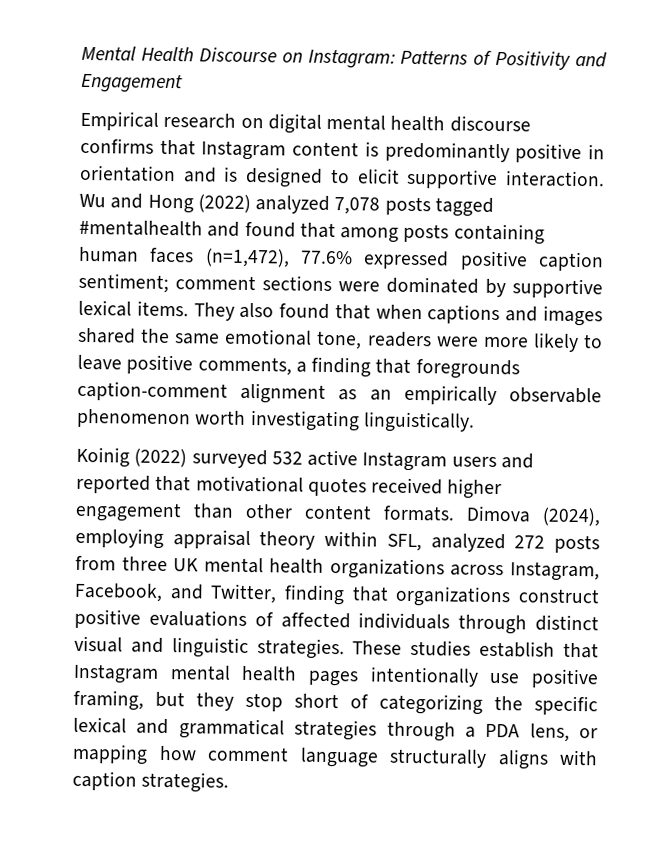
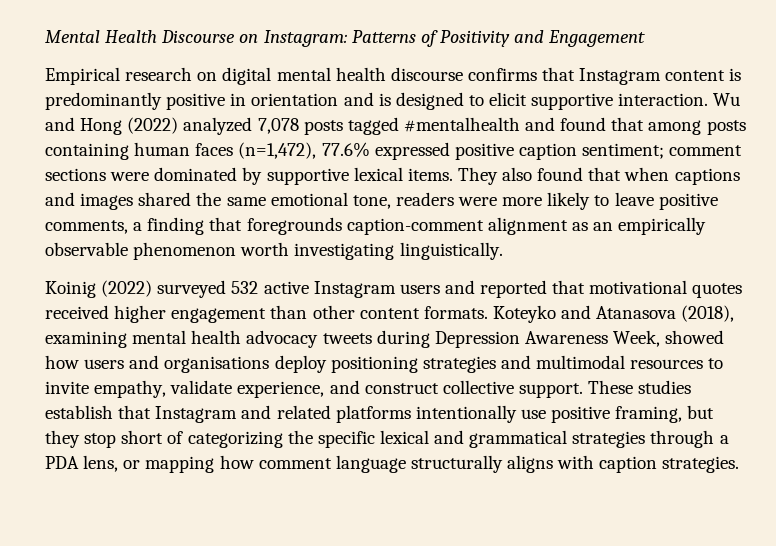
- Dimova (2024), employing appraisal theory within SFL, analyzed 272 posts from three UK mental health organizations across Instagram, Facebook, and Twitter, finding that organizations construct positive evaluations of affected individuals through distinct visual and linguistic strategies.
+ Koteyko and Atanasova (2018), examining mental health advocacy tweets during Depression Awareness Week, showed how users and organisations deploy positioning strategies and multimodal resources to invite empathy, validate experience, and construct collective support.
- These studies establish that Instagram mental health pages intentionally use positive framing, but they stop short of categorizing the specific lexical and grammatical strategies through a PDA lens, or mapping how comment language structurally aligns with caption strategies.
+ These studies establish that Instagram and related platforms intentionally use positive framing, but they stop short of categorizing the specific lexical and grammatical strategies through a PDA lens, or mapping how comment language structurally aligns with caption strategies.

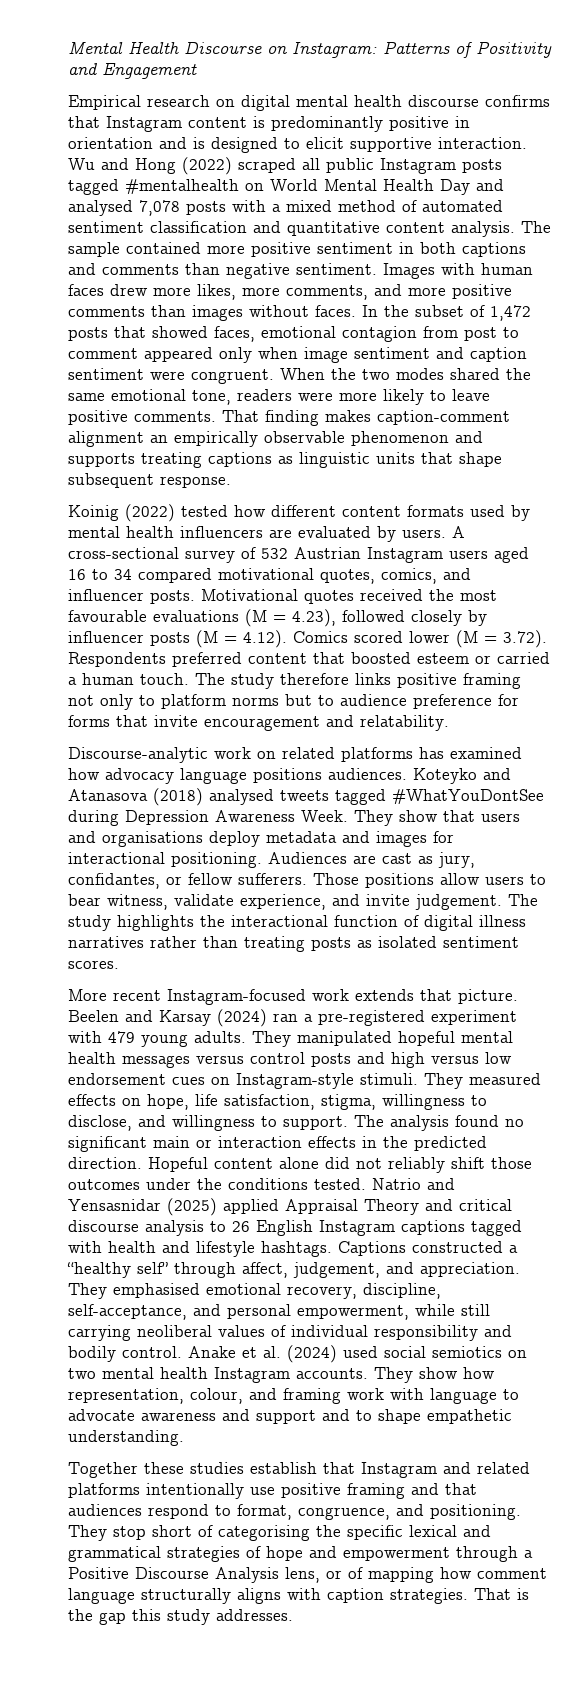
- Wu and Hong (2022) analyzed 7,078 posts tagged #mentalhealth and found that among posts containing human faces (n=1,472), 77.6% expressed positive caption sentiment; comment sections were dominated by supportive lexical items. They also found that when captions and images shared the same emotional tone, readers were more likely to leave positive comments, a finding that foregrounds caption-comment alignment as an empirically observable phenomenon worth investigating linguistically.
- Koinig (2022) surveyed 532 active Instagram users and reported that motivational quotes received higher engagement than other content formats. Koteyko and Atanasova (2018), examining mental health advocacy tweets during Depression Awareness Week, showed how users and organisations deploy positioning strategies and multimodal resources to invite empathy, validate experience, and construct collective support. These studies establish that Instagram and related platforms intentionally use positive framing, but they stop short of categorizing the specific lexical and grammatical strategies through a PDA lens, or mapping how comment language structurally aligns with caption strategies.
+ Wu and Hong (2022) scraped all public Instagram posts tagged #mentalhealth on World Mental Health Day and analysed 7,078 posts with a mixed method of automated sentiment classification and quantitative content analysis. The sample contained more positive sentiment in both captions and comments than negative sentiment. Images with human faces drew more likes, more comments, and more positive comments than images without faces. In the subset of 1,472 posts that showed faces, emotional contagion from post to comment appeared only when image sentiment and caption sentiment were congruent. When the two modes shared the same emotional tone, readers were more likely to leave positive comments. That finding makes caption-comment alignment an empirically observable phenomenon and supports treating captions as linguistic units that shape subsequent response.
+ Koinig (2022) tested how different content formats used by mental health influencers are evaluated by users. A cross-sectional survey of 532 Austrian Instagram users aged 16 to 34 compared motivational quotes, comics, and influencer posts. Motivational quotes received the most favourable evaluations (M = 4.23), followed closely by influencer posts (M = 4.12). Comics scored lower (M = 3.72). Respondents preferred content that boosted esteem or carried a human touch. The study therefore links positive framing not only to platform norms but to audience preference for forms that invite encouragement and relatability.
+ Discourse-analytic work on related platforms has examined how advocacy language positions audiences. Koteyko and Atanasova (2018) analysed tweets tagged #WhatYouDontSee during Depression Awareness Week. They show that users and organisations deploy metadata and images for interactional positioning. Audiences are cast as jury, confidantes, or fellow sufferers. Those positions allow users to bear witness, validate experience, and invite judgement. The study highlights the interactional function of digital illness narratives rather than treating posts as isolated sentiment scores.
+ More recent Instagram-focused work extends that picture. Beelen and Karsay (2024) ran a pre-registered experiment with 479 young adults. They manipulated hopeful mental health messages versus control posts and high versus low endorsement cues on Instagram-style stimuli. They measured effects on hope, life satisfaction, stigma, willingness to disclose, and willingness to support. The analysis found no significant main or interaction effects in the predicted direction. Hopeful content alone did not reliably shift those outcomes under the conditions tested. Natrio and Yensasnidar (2025) applied Appraisal Theory and critical discourse analysis to 26 English Instagram captions tagged with health and lifestyle hashtags. Captions constructed a “healthy self” through affect, judgement, and appreciation. They emphasised emotional recovery, discipline, self-acceptance, and personal empowerment, while still carrying neoliberal values of individual responsibility and bodily control. Anake et al. (2024) used social semiotics on two mental health Instagram accounts. They show how representation, colour, and framing work with language to advocate awareness and support and to shape empathetic understanding.
+ Together these studies establish that Instagram and related platforms intentionally use positive framing and that audiences respond to format, congruence, and positioning. They stop short of categorising the specific lexical and grammatical strategies of hope and empowerment through a Positive Discourse Analysis lens, or of mapping how comment language structurally aligns with caption strategies.
+ That is the gap this study addresses.

